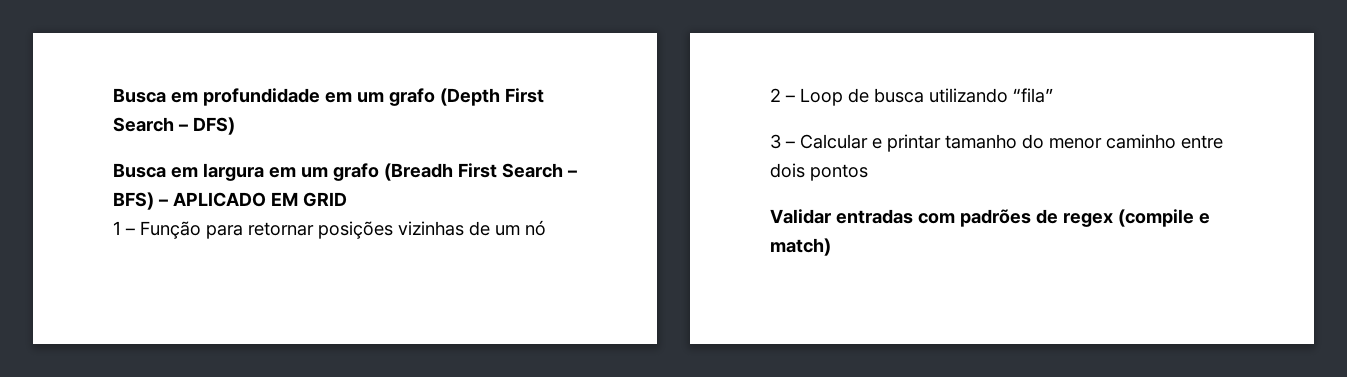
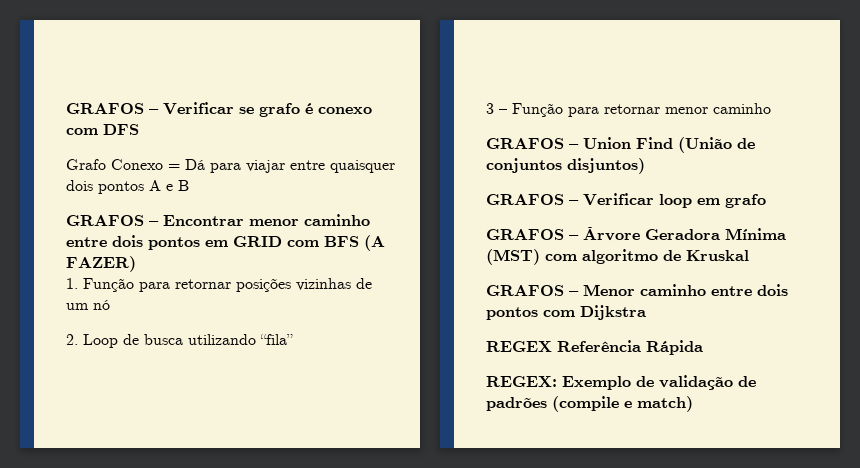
- Busca em profundidade em um grafo (Depth First Search – DFS)
- Busca em largura em um grafo (Breadh First Search – BFS) – APLICADO EM GRID
- 1 – Função para retornar posições vizinhas de um nó
+ GRAFOS – Verificar se grafo é conexo com DFS
+ Grafo Conexo = Dá para viajar entre quaisquer dois pontos A e B
+ GRAFOS – Encontrar menor caminho entre dois pontos em GRID com BFS (A FAZER)
+ 1. Função para retornar posições vizinhas de um nó
- 2 – Loop de busca utilizando “fila”
+ 2. Loop de busca utilizando “fila”
- 3 – Calcular e printar tamanho do menor caminho entre dois pontos
- Validar entradas com padrões de regex (compile e match)
+ 3 – Função para retornar menor caminho
+ GRAFOS – Union Find (União de conjuntos disjuntos)
+ GRAFOS – Verificar loop em grafo
+ GRAFOS – Árvore Geradora Mínima (MST) com algoritmo de Kruskal
+ GRAFOS – Menor caminho entre dois pontos com Dijkstra
+ REGEX Referência Rápida
+ REGEX: Exemplo de validação de padrões (compile e match)

